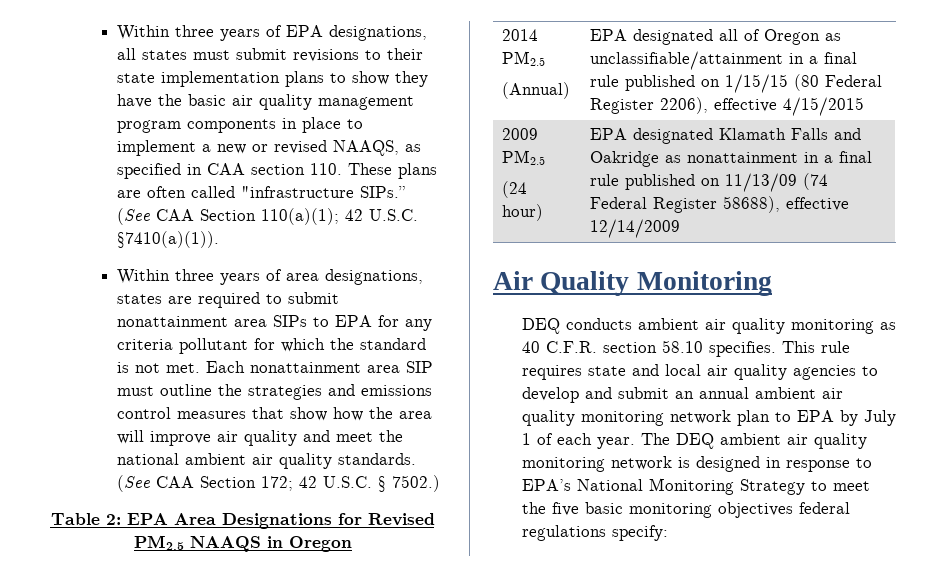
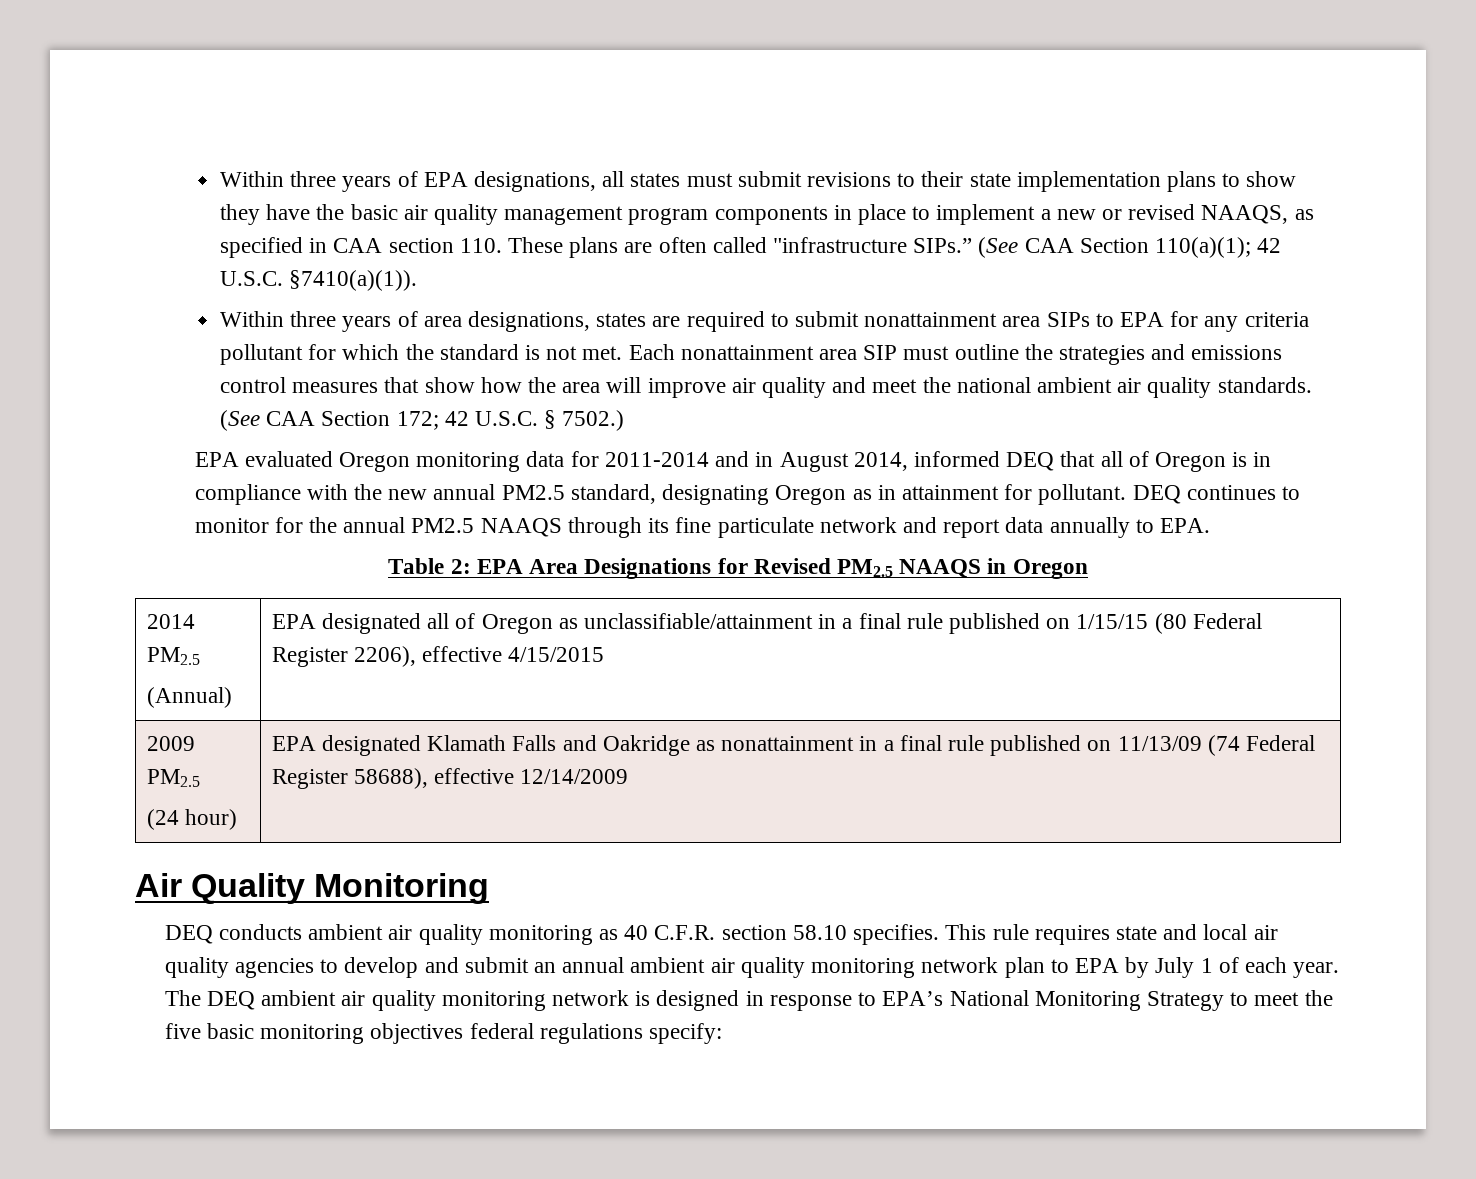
+ EPA evaluated Oregon monitoring data for 2011-2014 and in August 2014, informed DEQ that all of Oregon is in compliance with the new annual PM2.5 standard, designating Oregon as in attainment for pollutant. DEQ continues to monitor for the annual PM2.5 NAAQS through its fine particulate network and report data annually to EPA.

